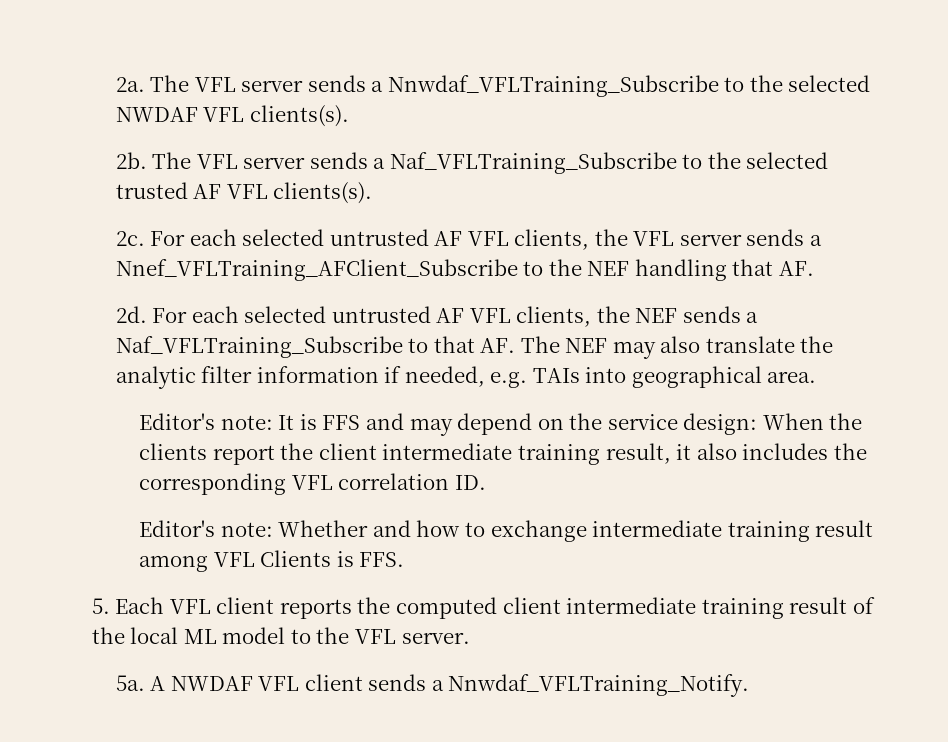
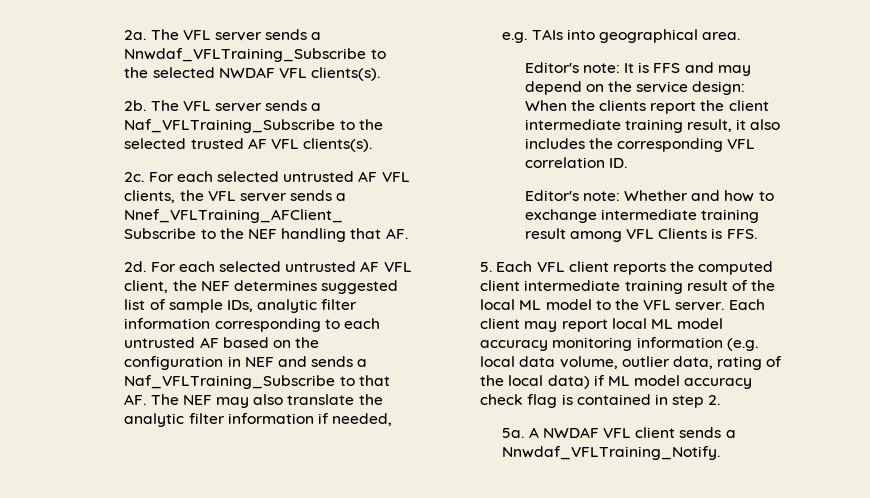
- For each selected untrusted AF VFL clients, the NEF sends a Naf_VFLTraining_Subscribe to that AF. The NEF may also translate the analytic filter information if needed, e.g. TAIs into geographical area.
+ For each selected untrusted AF VFL client, the NEF determines suggested list of sample IDs, analytic filter information corresponding to each untrusted AF based on the configuration in NEF and sends a Naf_VFLTraining_Subscribe to that AF. The NEF may also translate the analytic filter information if needed, e.g. TAIs into geographical area.
+ Each client may report local ML model accuracy monitoring information (e.g. local data volume, outlier data, rating of the local data) if ML model accuracy check flag is contained in step 2.

